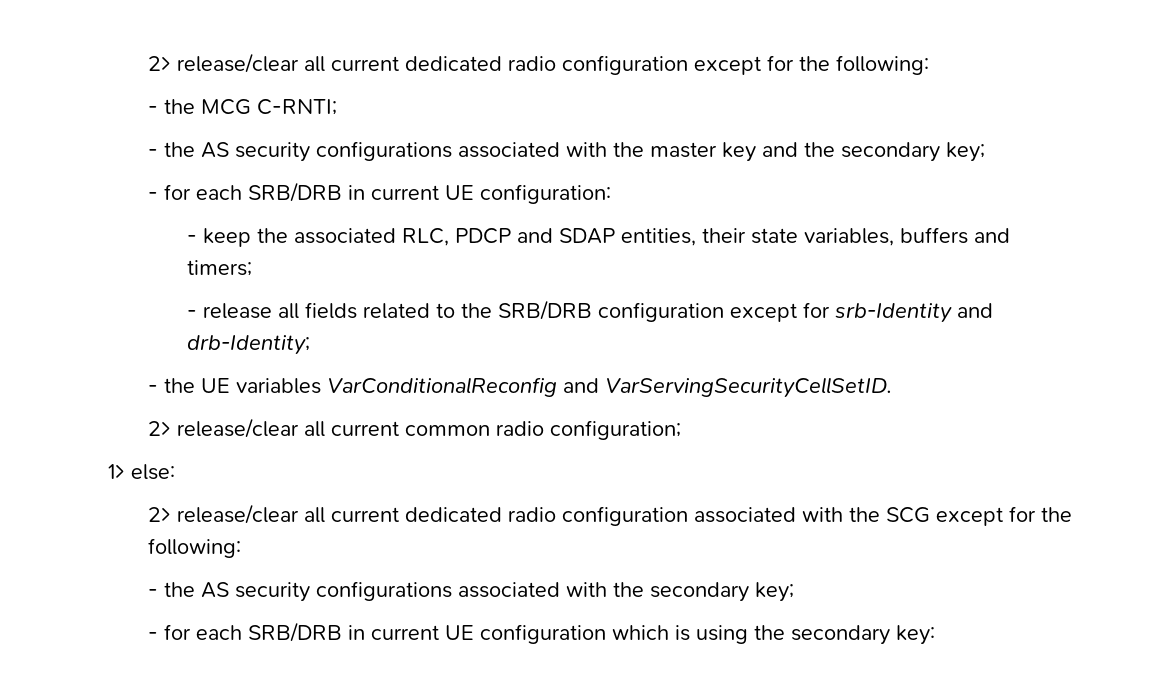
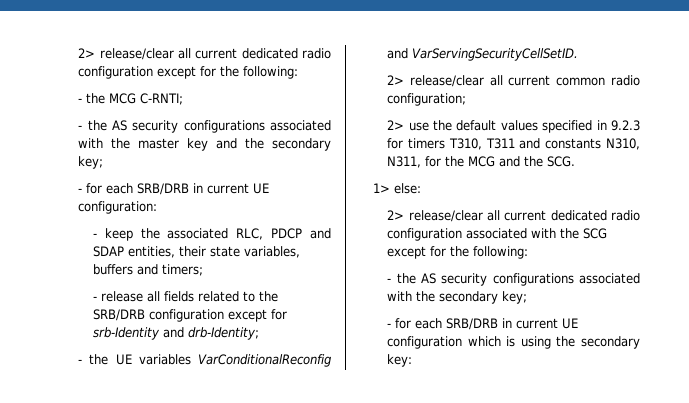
+ 2> use the default values specified in 9.2.3 for timers T310, T311 and constants N310, N311, for the MCG and the SCG.

